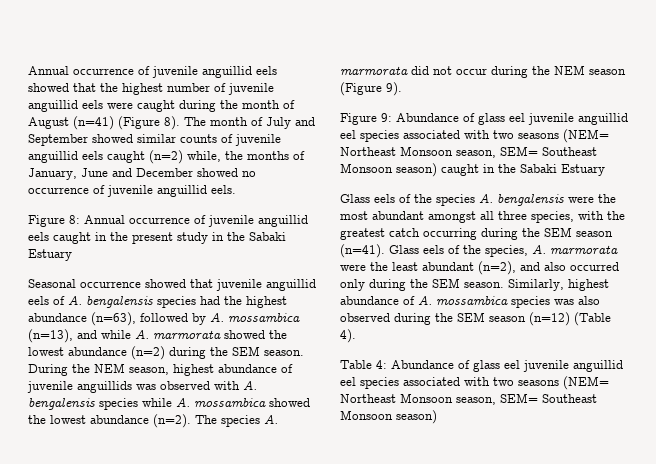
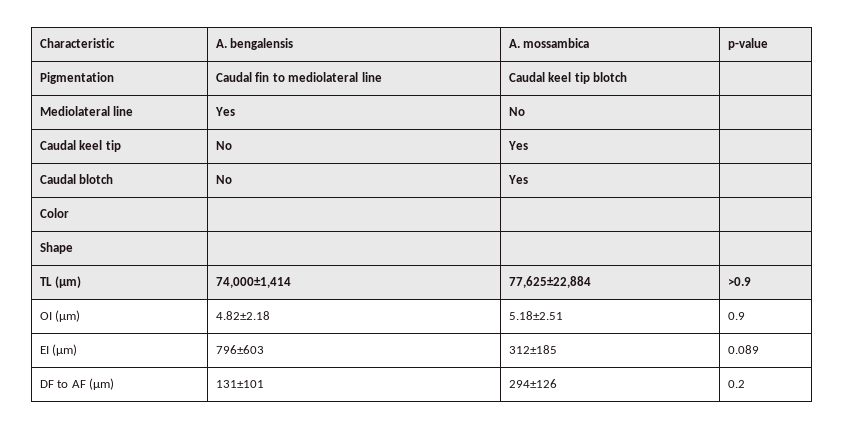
- Annual occurrence of juvenile anguillid eels showed that the highest number of juvenile anguillid eels were caught during the month of August (n=41) (Figure 8). The month of July and September showed similar counts of juvenile anguillid eels caught (n=2) while, the months of January, June and December showed no occurrence of juvenile anguillid eels.
- Figure 8: Annual occurrence of juvenile anguillid eels caught in the present study in the Sabaki Estuary
- Seasonal occurrence showed that juvenile anguillid eels of A. bengalensis species had the highest abundance (n=63), followed by A. mossambica (n=13), and while A. marmorata showed the lowest abundance (n=2) during the SEM season. During the NEM season, highest abundance of juvenile anguillids was observed with A. bengalensis species while A. mossambica showed the lowest abundance (n=2). The species A. marmorata did not occur during the NEM season (Figure 9).
- Figure 9: Abundance of glass eel juvenile anguillid eel species associated with two seasons (NEM= Northeast Monsoon season, SEM= Southeast Monsoon season) caught in the Sabaki Estuary
- Glass eels of the species A. bengalensis were the most abundant amongst all three species, with the greatest catch occurring during the SEM season (n=41). Glass eels of the species, A. marmorata were the least abundant (n=2), and also occurred only during the SEM season. Similarly, highest abundance of A. mossambica species was also observed during the SEM season (n=12) (Table 4).
- Table 4: Abundance of glass eel juvenile anguillid eel species associated with two seasons (NEM= Northeast Monsoon season, SEM= Southeast Monsoon season)
+ Characteristic | A. bengalensis | A. mossambica | p-value
+ Pigmentation | Caudal fin to mediolateral line | Caudal keel tip blotch |
+ Mediolateral line | Yes | No |
+ Caudal keel tip | No | Yes |
+ Caudal blotch | No | Yes |
+ Color | | |
+ Shape | | |
+ TL (µm) | 74,000±1,414 | 77,625±22,884 | >0.9
+ OI (µm) | 4.82±2.18 | 5.18±2.51 | 0.9
+ EI (µm) | 796±603 | 312±185 | 0.089
+ DF to AF (µm) | 131±101 | 294±126 | 0.2

